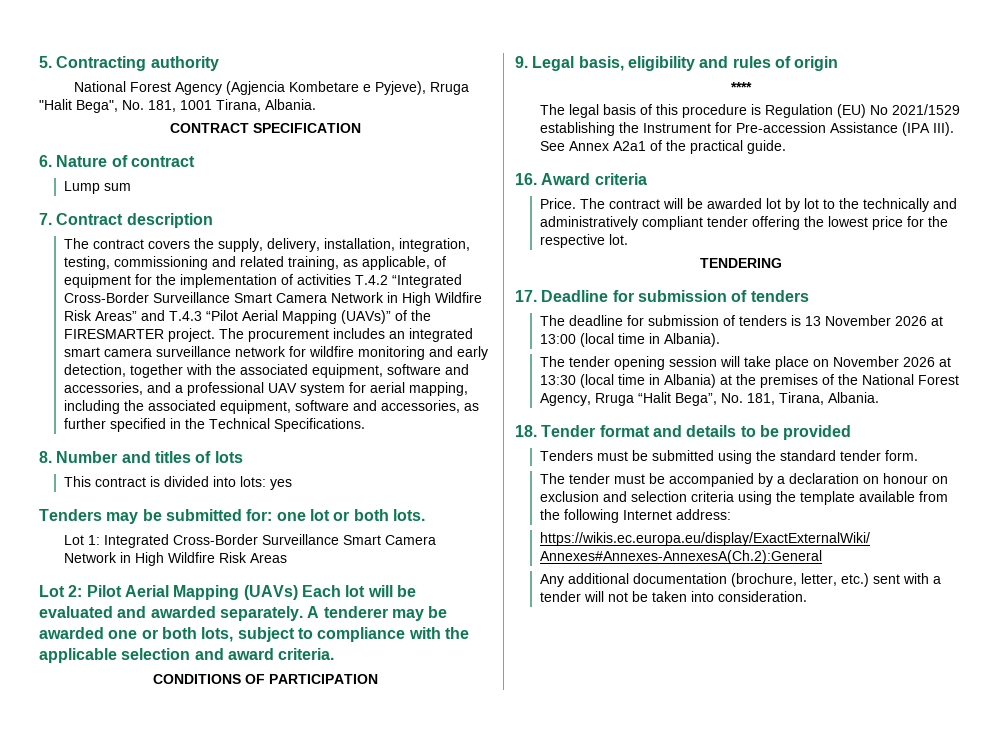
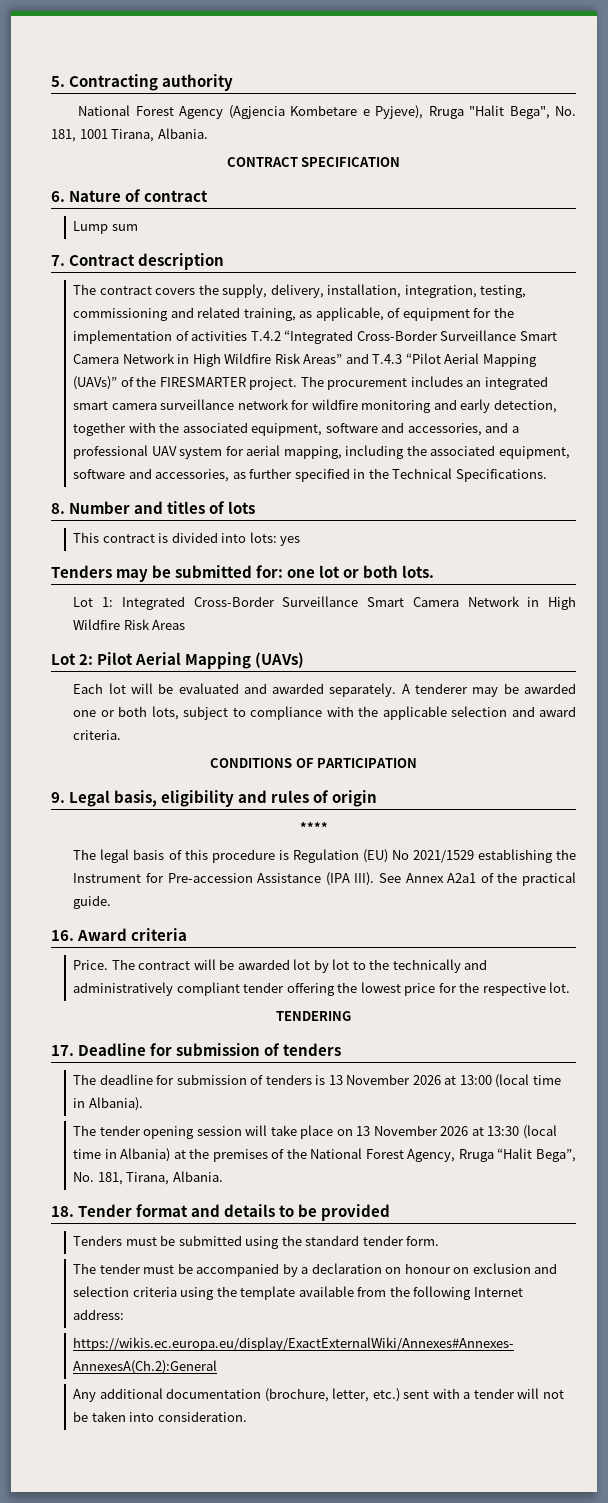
- Lot 2: Pilot Aerial Mapping (UAVs) Each lot will be evaluated and awarded separately.
+ Lot 2: Pilot Aerial Mapping (UAVs)
+ Each lot will be evaluated and awarded separately.
- The tender opening session will take place on November 2026 at 13:30 (local time in Albania) at the premises of the National Forest Agency, Rruga “Halit Bega”, No. 181, Tirana, Albania.
+ The tender opening session will take place on 13 November 2026 at 13:30 (local time in Albania) at the premises of the National Forest Agency, Rruga “Halit Bega”, No. 181, Tirana, Albania.

